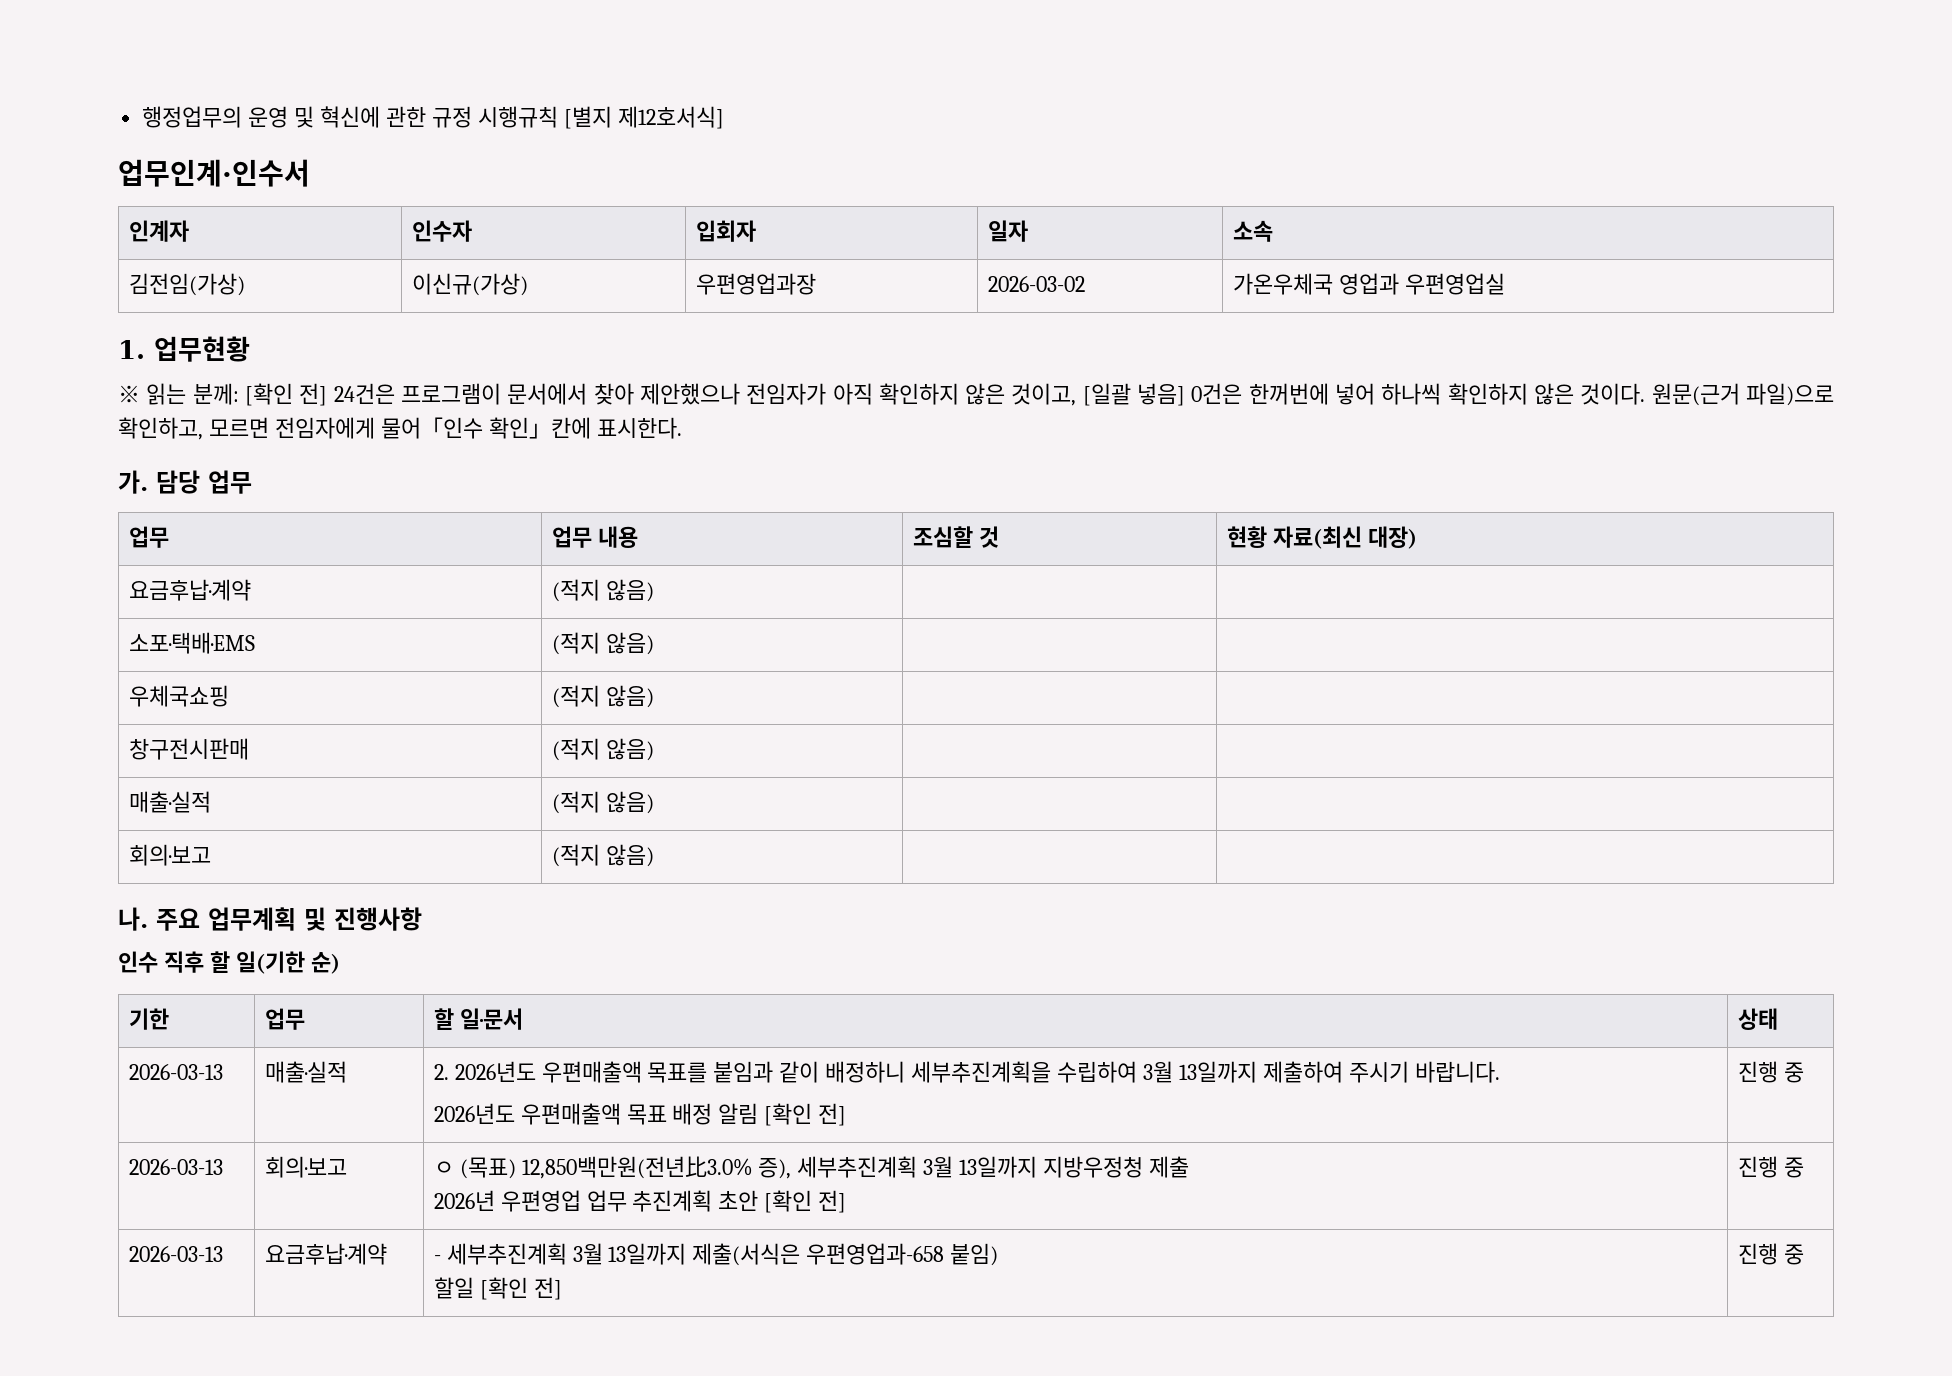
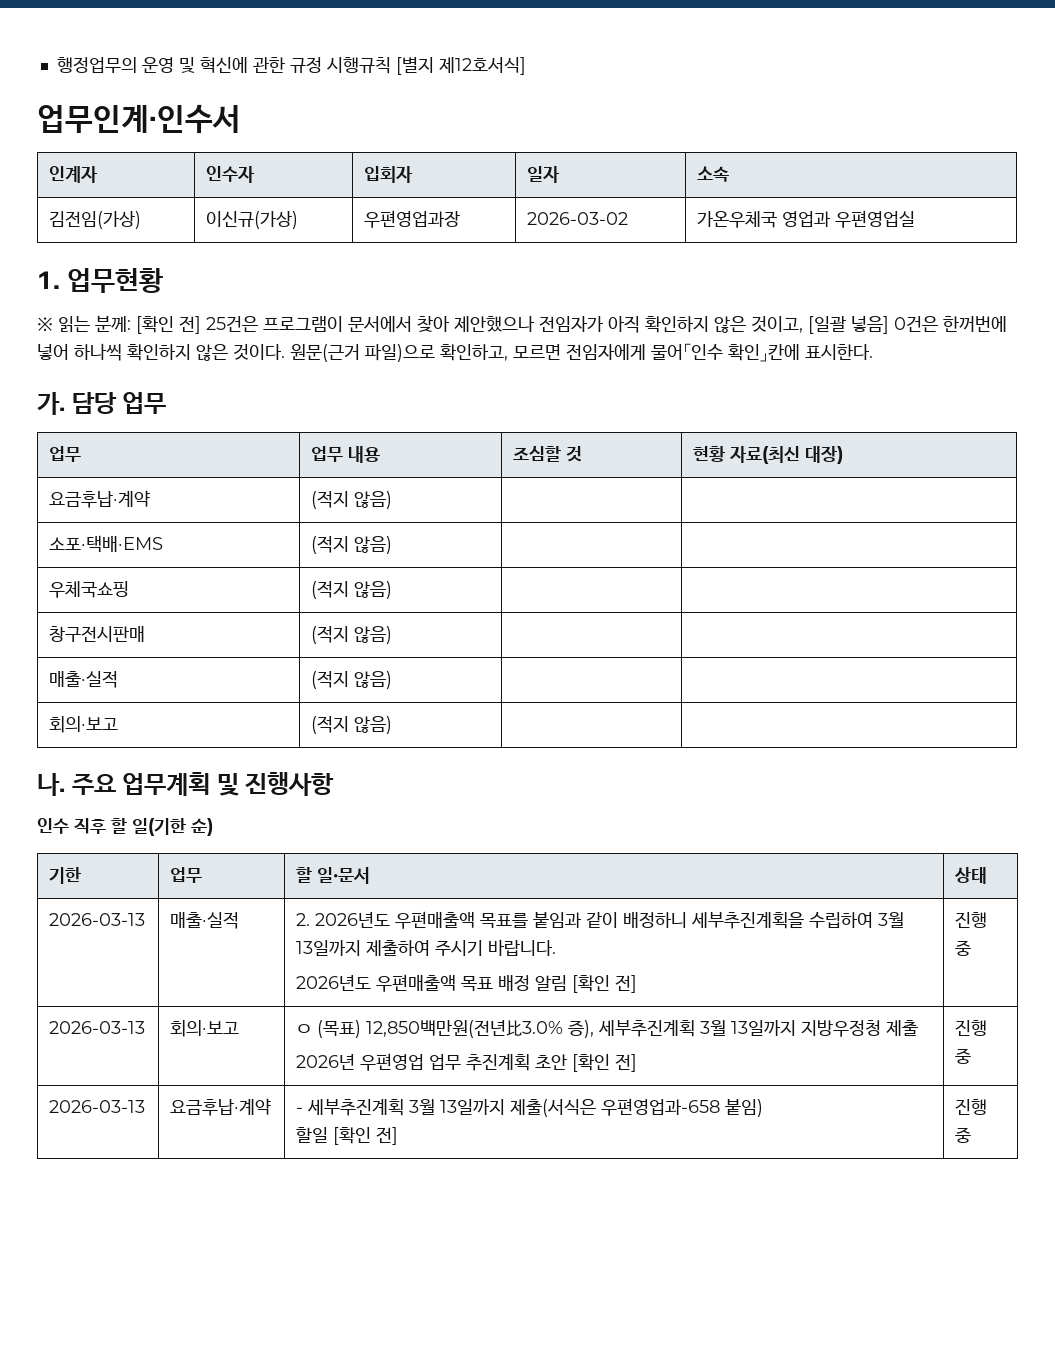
- ※ 읽는 분께: [확인 전] 24건은 프로그램이 문서에서 찾아 제안했으나 전임자가 아직 확인하지 않은 것이고, [일괄 넣음] 0건은 한꺼번에 넣어 하나씩 확인하지 않은 것이다.
+ ※ 읽는 분께: [확인 전] 25건은 프로그램이 문서에서 찾아 제안했으나 전임자가 아직 확인하지 않은 것이고, [일괄 넣음] 0건은 한꺼번에 넣어 하나씩 확인하지 않은 것이다.

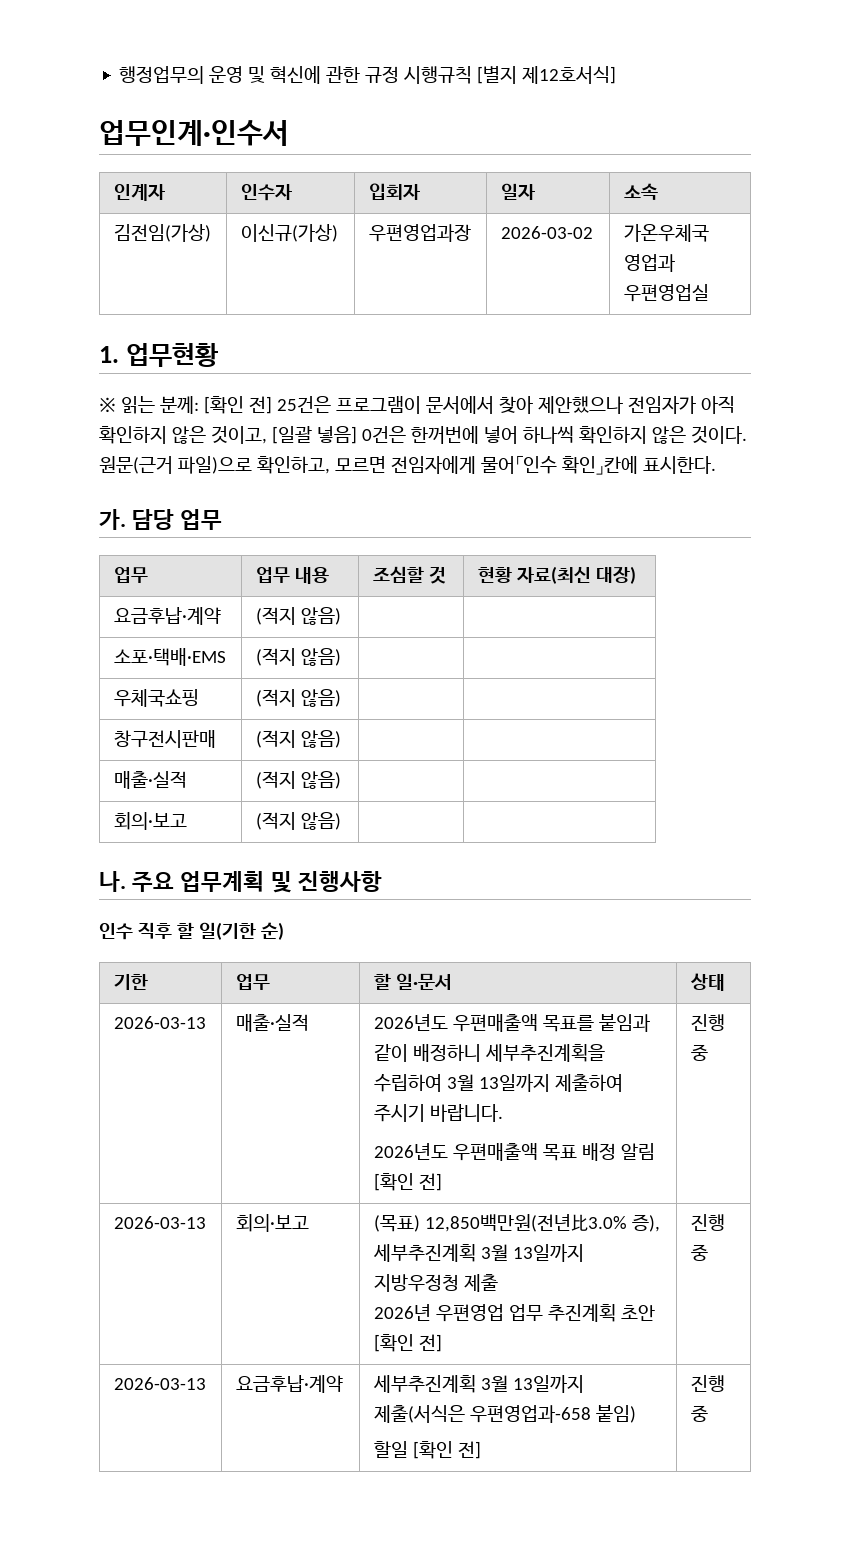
- 2026-03-13 | 매출·실적 | 2. 2026년도 우편매출액 목표를 붙임과 같이 배정하니 세부추진계획을 수립하여 3월 13일까지 제출하여 주시기 바랍니다.
+ 2026-03-13 | 매출·실적 | 2026년도 우편매출액 목표를 붙임과 같이 배정하니 세부추진계획을 수립하여 3월 13일까지 제출하여 주시기 바랍니다.
- 2026-03-13 | 회의·보고 | ㅇ (목표) 12,850백만원(전년比3.0% 증), 세부추진계획 3월 13일까지 지방우정청 제출
+ 2026-03-13 | 회의·보고 | (목표) 12,850백만원(전년比3.0% 증), 세부추진계획 3월 13일까지 지방우정청 제출
- 2026-03-13 | 요금후납·계약 | - 세부추진계획 3월 13일까지 제출(서식은 우편영업과-658 붙임)
+ 2026-03-13 | 요금후납·계약 | 세부추진계획 3월 13일까지 제출(서식은 우편영업과-658 붙임)

